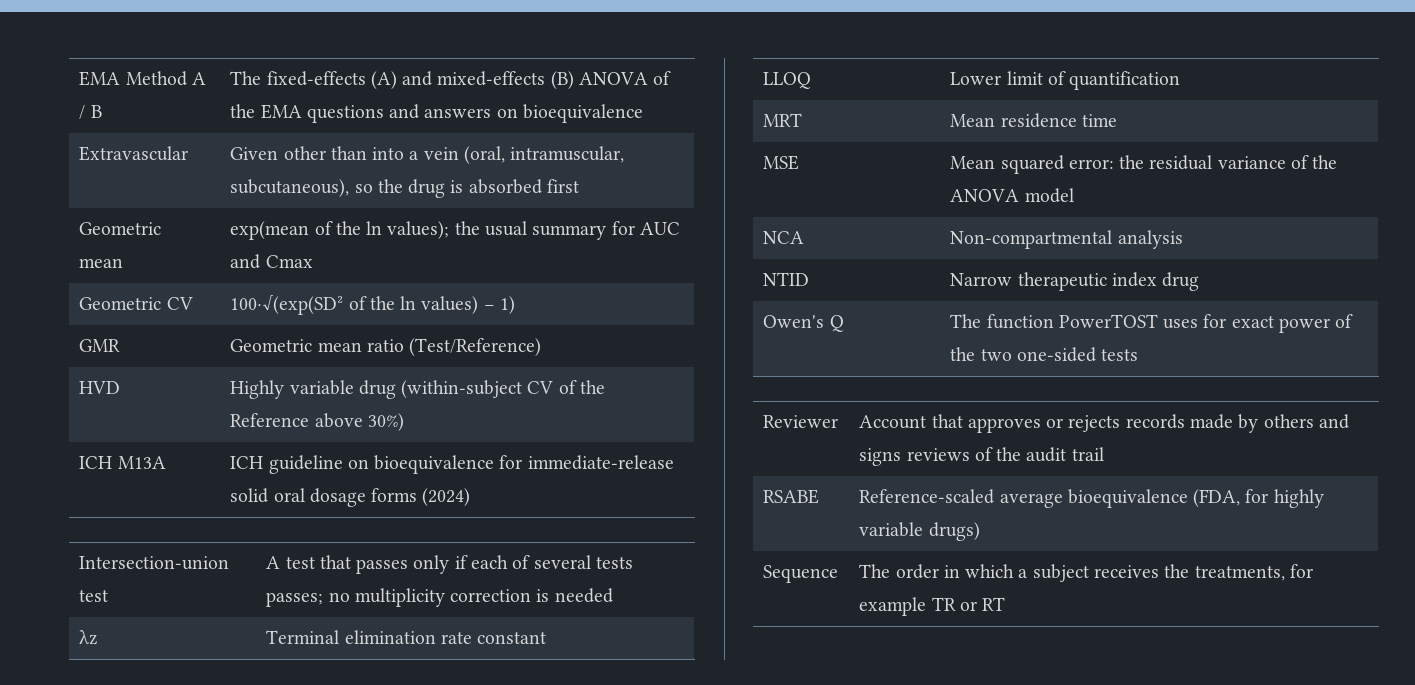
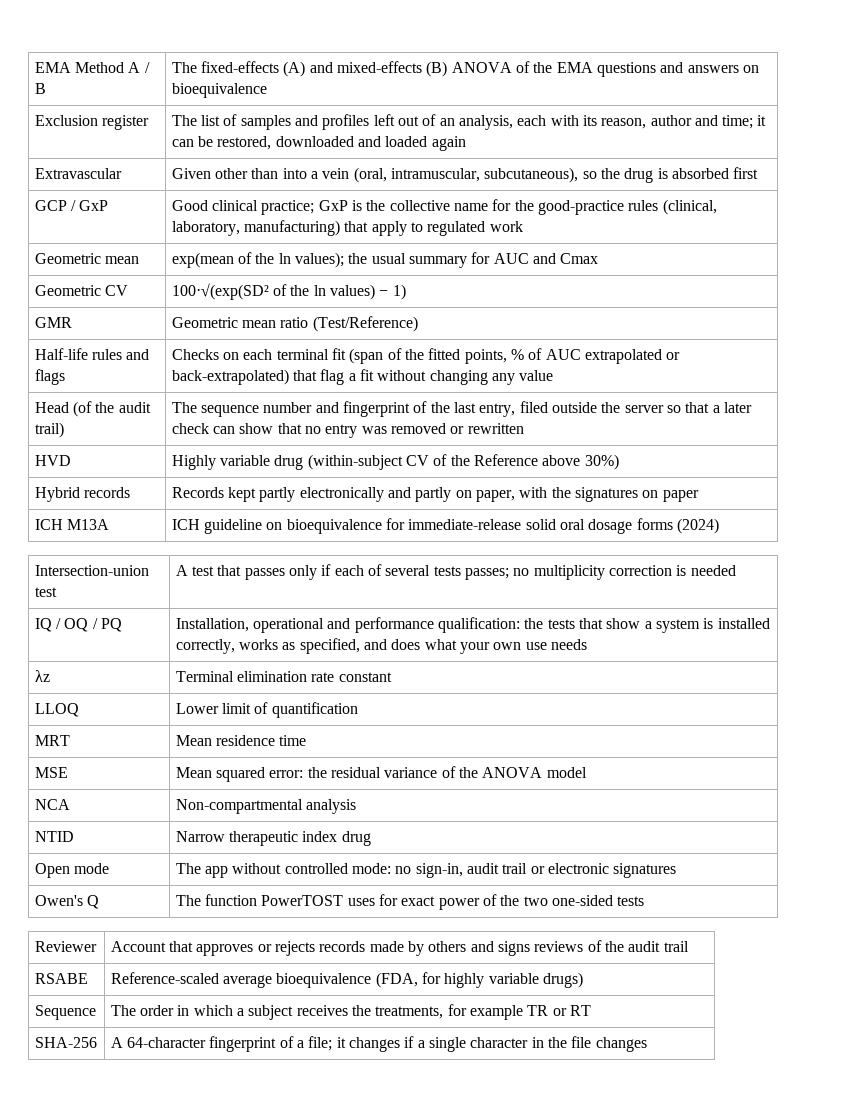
+ Exclusion register | The list of samples and profiles left out of an analysis, each with its reason, author and time; it can be restored, downloaded and loaded again
+ GCP / GxP | Good clinical practice; GxP is the collective name for the good-practice rules (clinical, laboratory, manufacturing) that apply to regulated work
+ Half-life rules and flags | Checks on each terminal fit (span of the fitted points, % of AUC extrapolated or back-extrapolated) that flag a fit without changing any value
+ Head (of the audit trail) | The sequence number and fingerprint of the last entry, filed outside the server so that a later check can show that no entry was removed or rewritten
+ Hybrid records | Records kept partly electronically and partly on paper, with the signatures on paper
+ IQ / OQ / PQ | Installation, operational and performance qualification: the tests that show a system is installed correctly, works as specified, and does what your own use needs
+ Open mode | The app without controlled mode: no sign-in, audit trail or electronic signatures
+ SHA-256 | A 64-character fingerprint of a file; it changes if a single character in the file changes

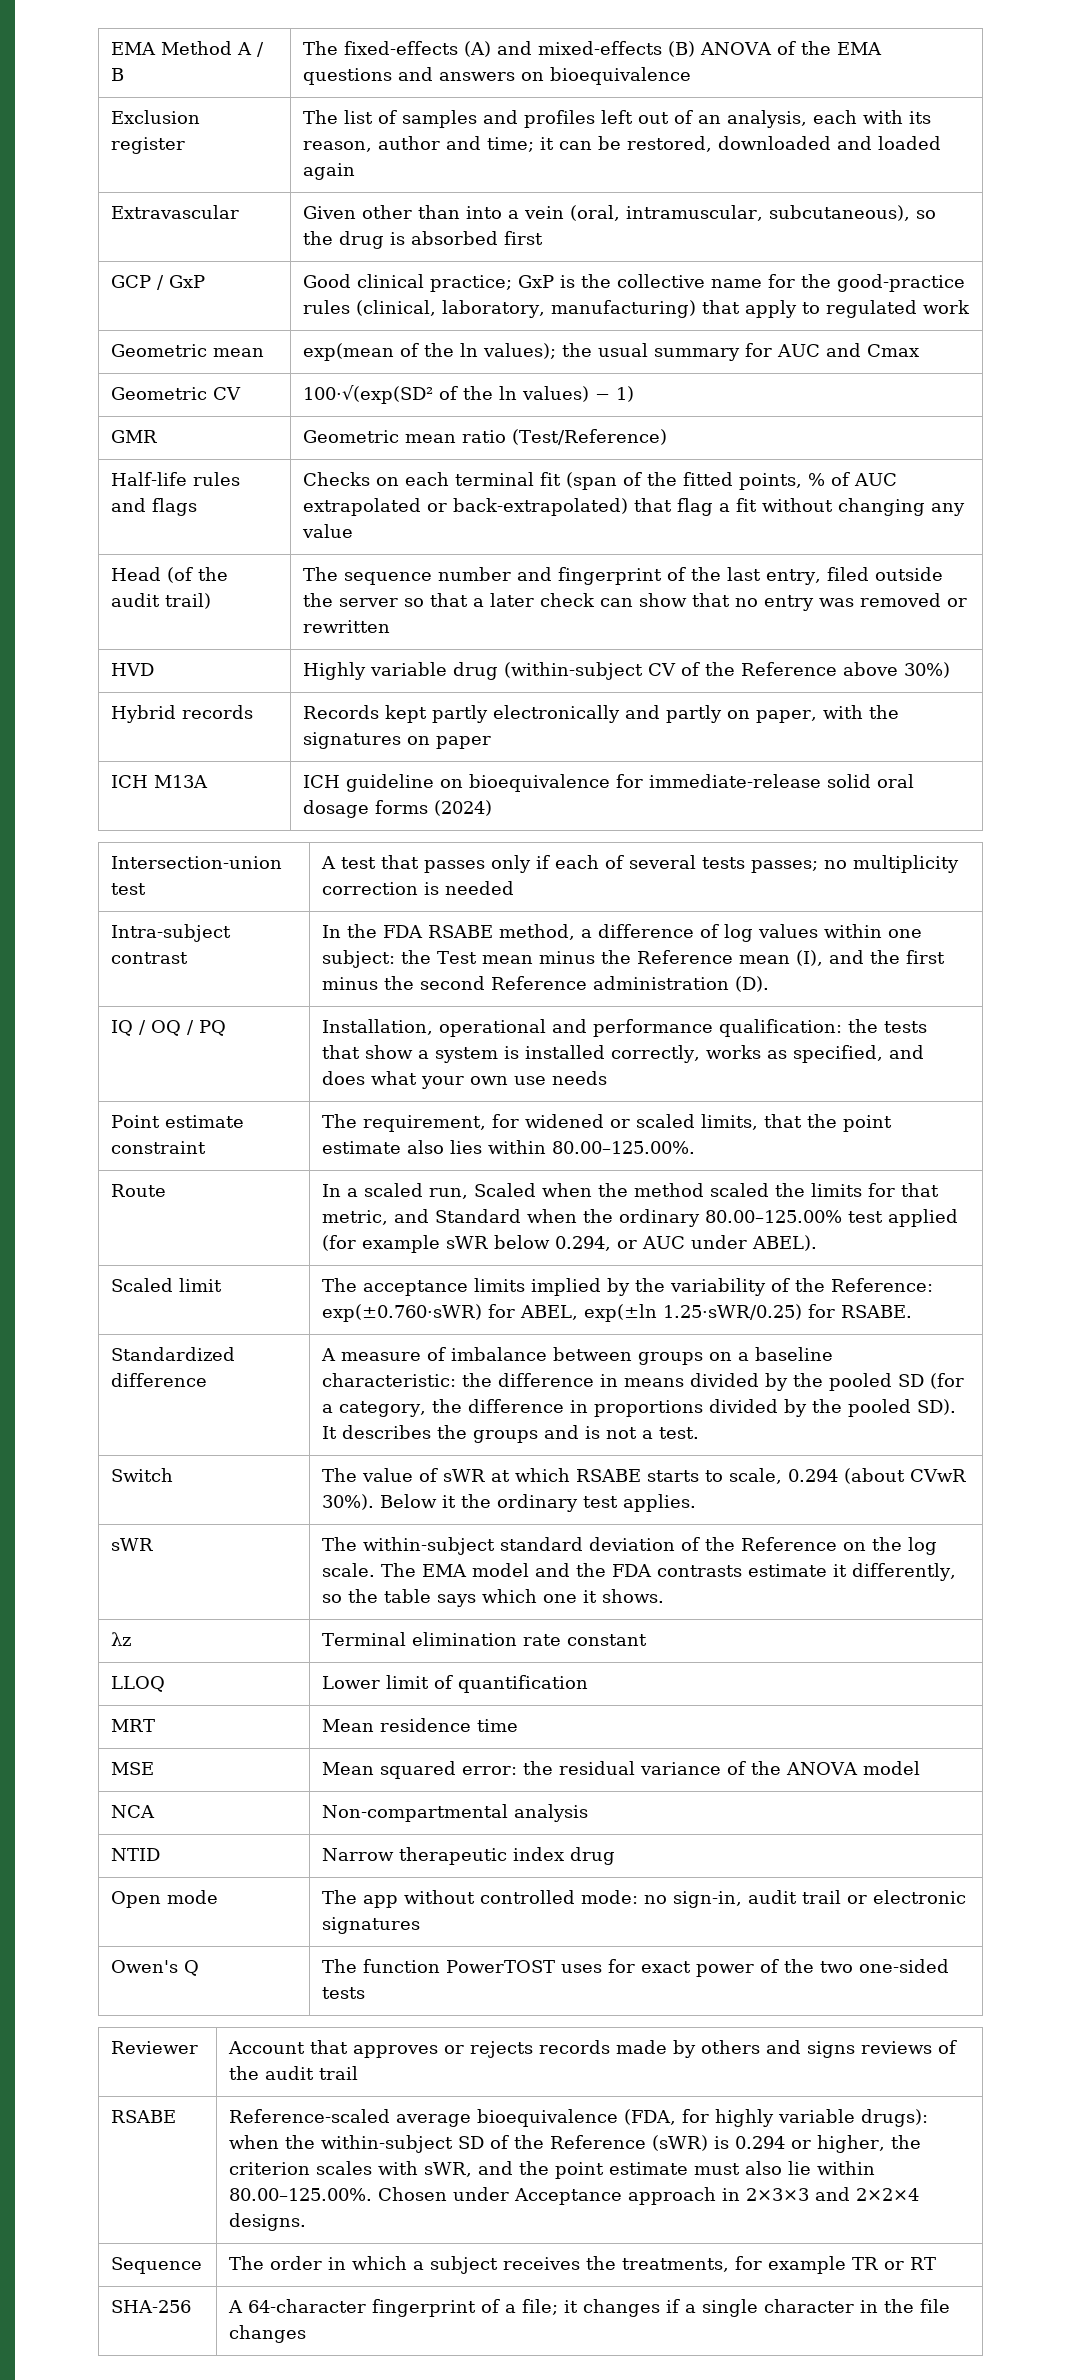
+ Intra-subject contrast | In the FDA RSABE method, a difference of log values within one subject: the Test mean minus the Reference mean (I), and the first minus the second Reference administration (D).
+ Point estimate constraint | The requirement, for widened or scaled limits, that the point estimate also lies within 80.00–125.00%.
+ Route | In a scaled run, Scaled when the method scaled the limits for that metric, and Standard when the ordinary 80.00–125.00% test applied (for example sWR below 0.294, or AUC under ABEL).
+ Scaled limit | The acceptance limits implied by the variability of the Reference: exp(±0.760·sWR) for ABEL, exp(±ln 1.25·sWR/0.25) for RSABE.
+ Standardized difference | A measure of imbalance between groups on a baseline characteristic: the difference in means divided by the pooled SD (for a category, the difference in proportions divided by the pooled SD). It describes the groups and is not a test.
+ Switch | The value of sWR at which RSABE starts to scale, 0.294 (about CVwR 30%). Below it the ordinary test applies.
+ sWR | The within-subject standard deviation of the Reference on the log scale. The EMA model and the FDA contrasts estimate it differently, so the table says which one it shows.
- Reference-scaled average bioequivalence (FDA, for highly variable drugs)
+ Reference-scaled average bioequivalence (FDA, for highly variable drugs): when the within-subject SD of the Reference (sWR) is 0.294 or higher, the criterion scales with sWR, and the point estimate must also lie within 80.00–125.00%. Chosen under Acceptance approach in 2×3×3 and 2×2×4 designs.

